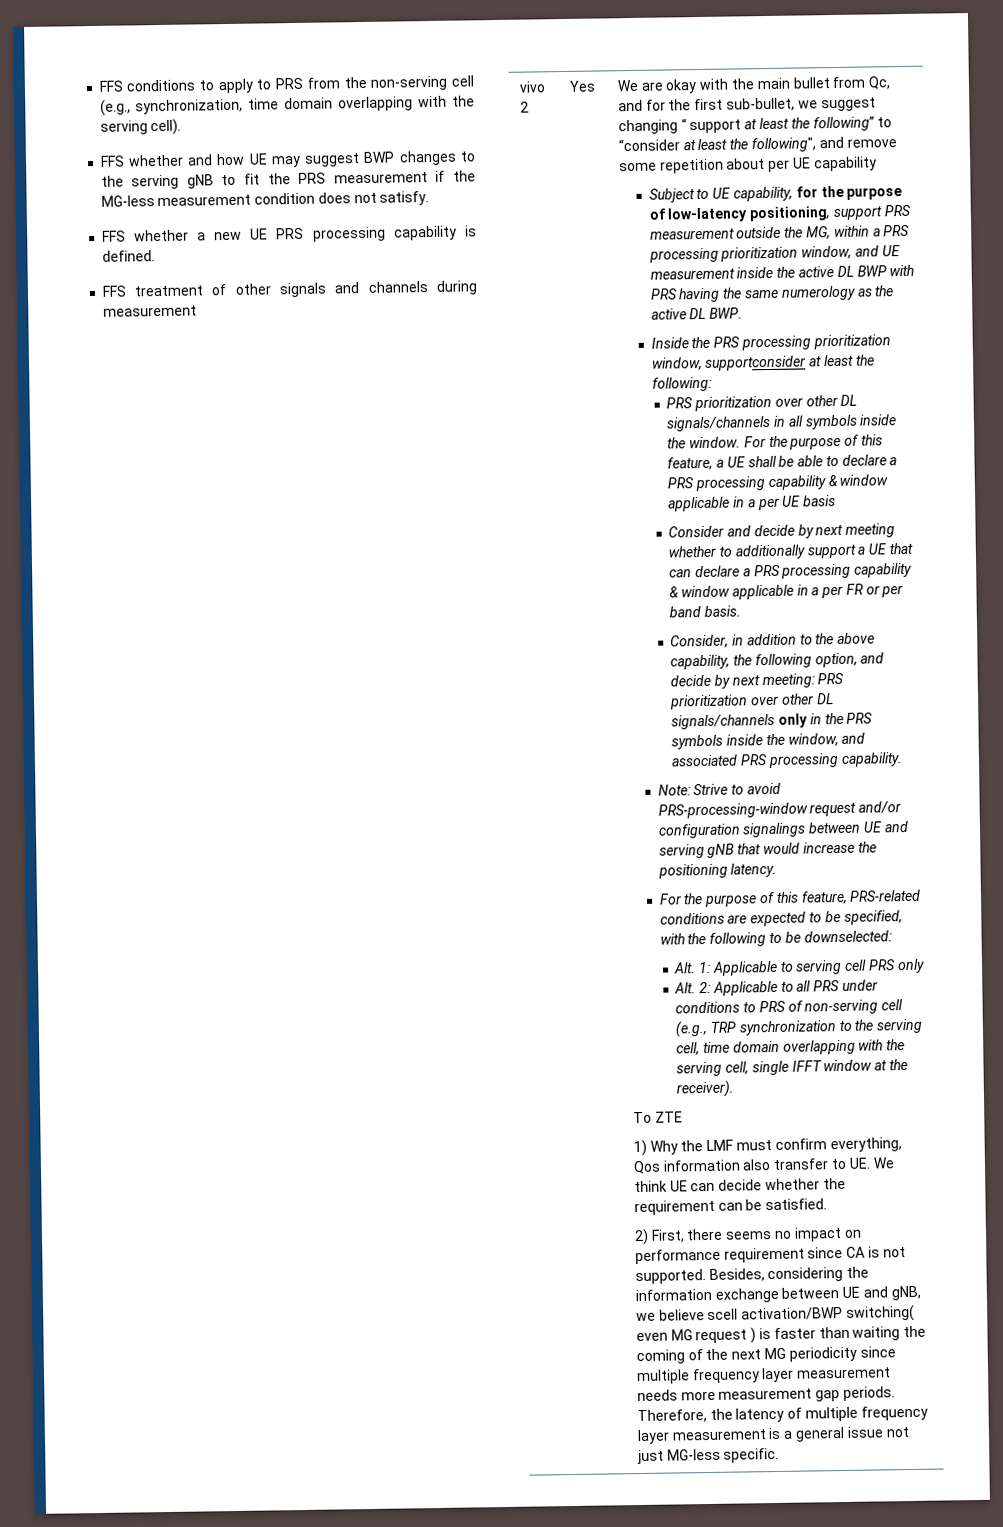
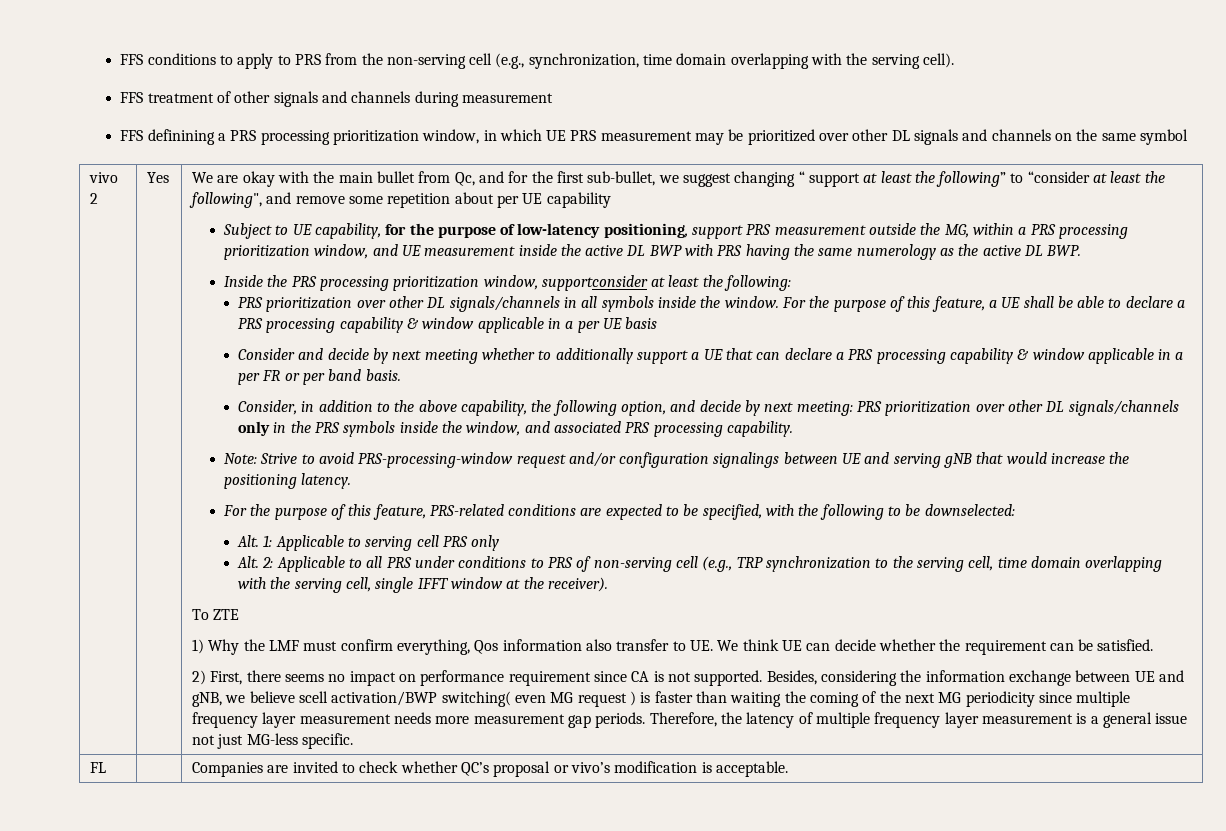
- FFS whether and how UE may suggest BWP changes to the serving gNB to fit the PRS measurement if the MG-less measurement condition does not satisfy.
- FFS whether a new UE PRS processing capability is defined.
+ FFS definining a PRS processing prioritization window, in which UE PRS measurement may be prioritized over other DL signals and channels on the same symbol
+ FL | | Companies are invited to check whether QC’s proposal or vivo’s modification is acceptable.

